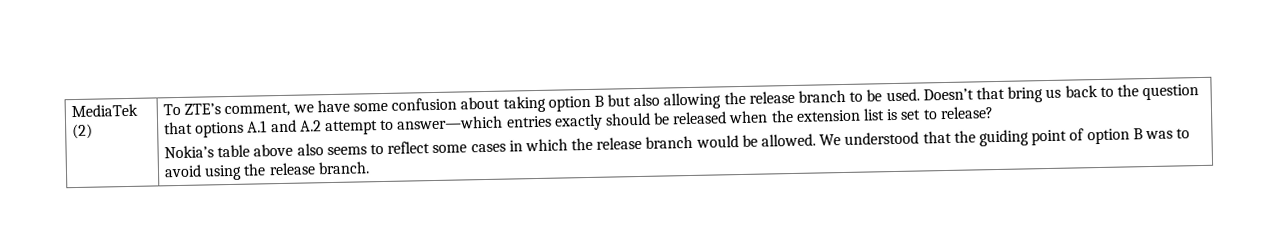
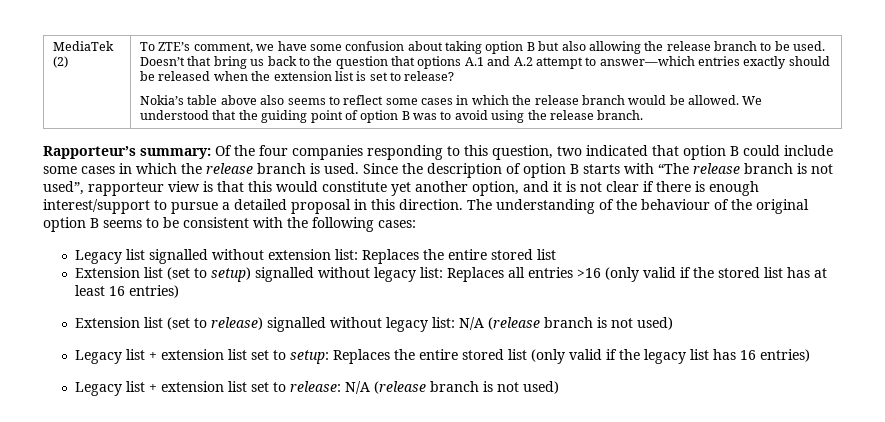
+ Rapporteur’s summary: Of the four companies responding to this question, two indicated that option B could include some cases in which the release branch is used. Since the description of option B starts with “The release branch is not used”, rapporteur view is that this would constitute yet another option, and it is not clear if there is enough interest/support to pursue a detailed proposal in this direction. The understanding of the behaviour of the original option B seems to be consistent with the following cases:
+ Legacy list signalled without extension list: Replaces the entire stored list
+ Extension list (set to setup) signalled without legacy list: Replaces all entries >16 (only valid if the stored list has at least 16 entries)
+ Extension list (set to release) signalled without legacy list: N/A (release branch is not used)
+ Legacy list + extension list set to setup: Replaces the entire stored list (only valid if the legacy list has 16 entries)
+ Legacy list + extension list set to release: N/A (release branch is not used)

